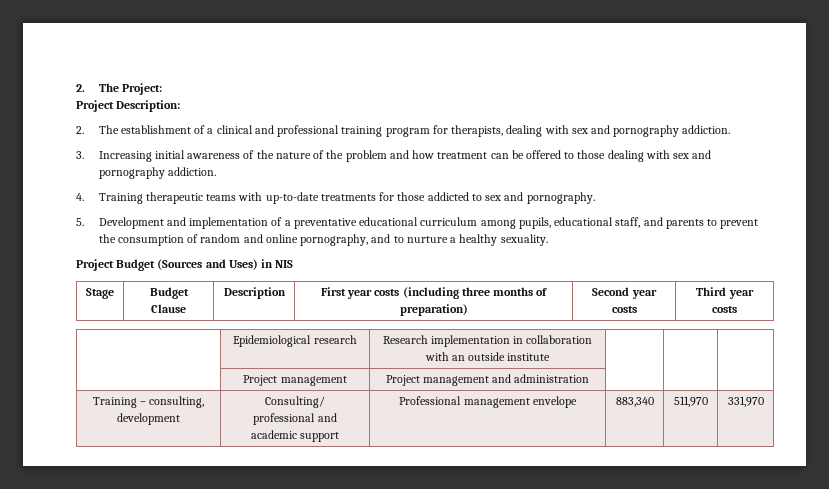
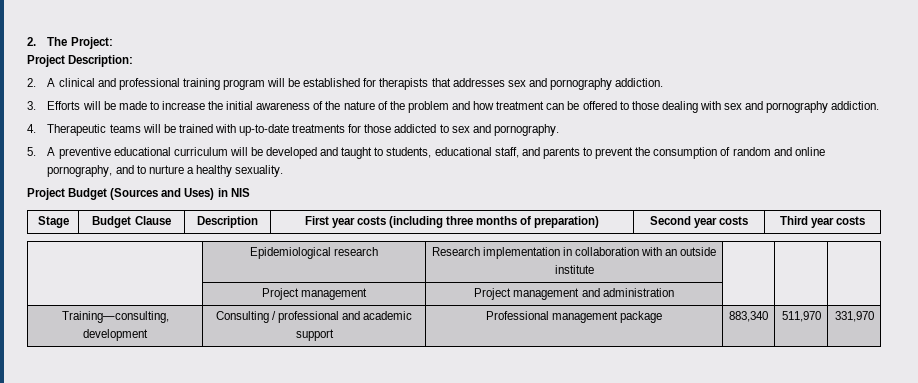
- 2. The establishment of a clinical and professional training program for therapists, dealing with sex and pornography addiction.
+ 2. A clinical and professional training program will be established for therapists that addresses sex and pornography addiction.
- 3. Increasing initial awareness of the nature of the problem and how treatment can be offered to those dealing with sex and pornography addiction.
+ 3. Efforts will be made to increase the initial awareness of the nature of the problem and how treatment can be offered to those dealing with sex and pornography addiction.
- 4. Training therapeutic teams with up-to-date treatments for those addicted to sex and pornography.
+ 4. Therapeutic teams will be trained with up-to-date treatments for those addicted to sex and pornography.
- 5. Development and implementation of a preventative educational curriculum among pupils, educational staff, and parents to prevent the consumption of random and online pornography, and to nurture a healthy sexuality.
+ 5. A preventive educational curriculum will be developed and taught to students, educational staff, and parents to prevent the consumption of random and online pornography, and to nurture a healthy sexuality.
- Training – consulting, development | Consulting/
- professional and academic support | Professional management envelope | 883,340 | 511,970 | 331,970
+ Training—consulting, development | Consulting / professional and academic support | Professional management package | 883,340 | 511,970 | 331,970

